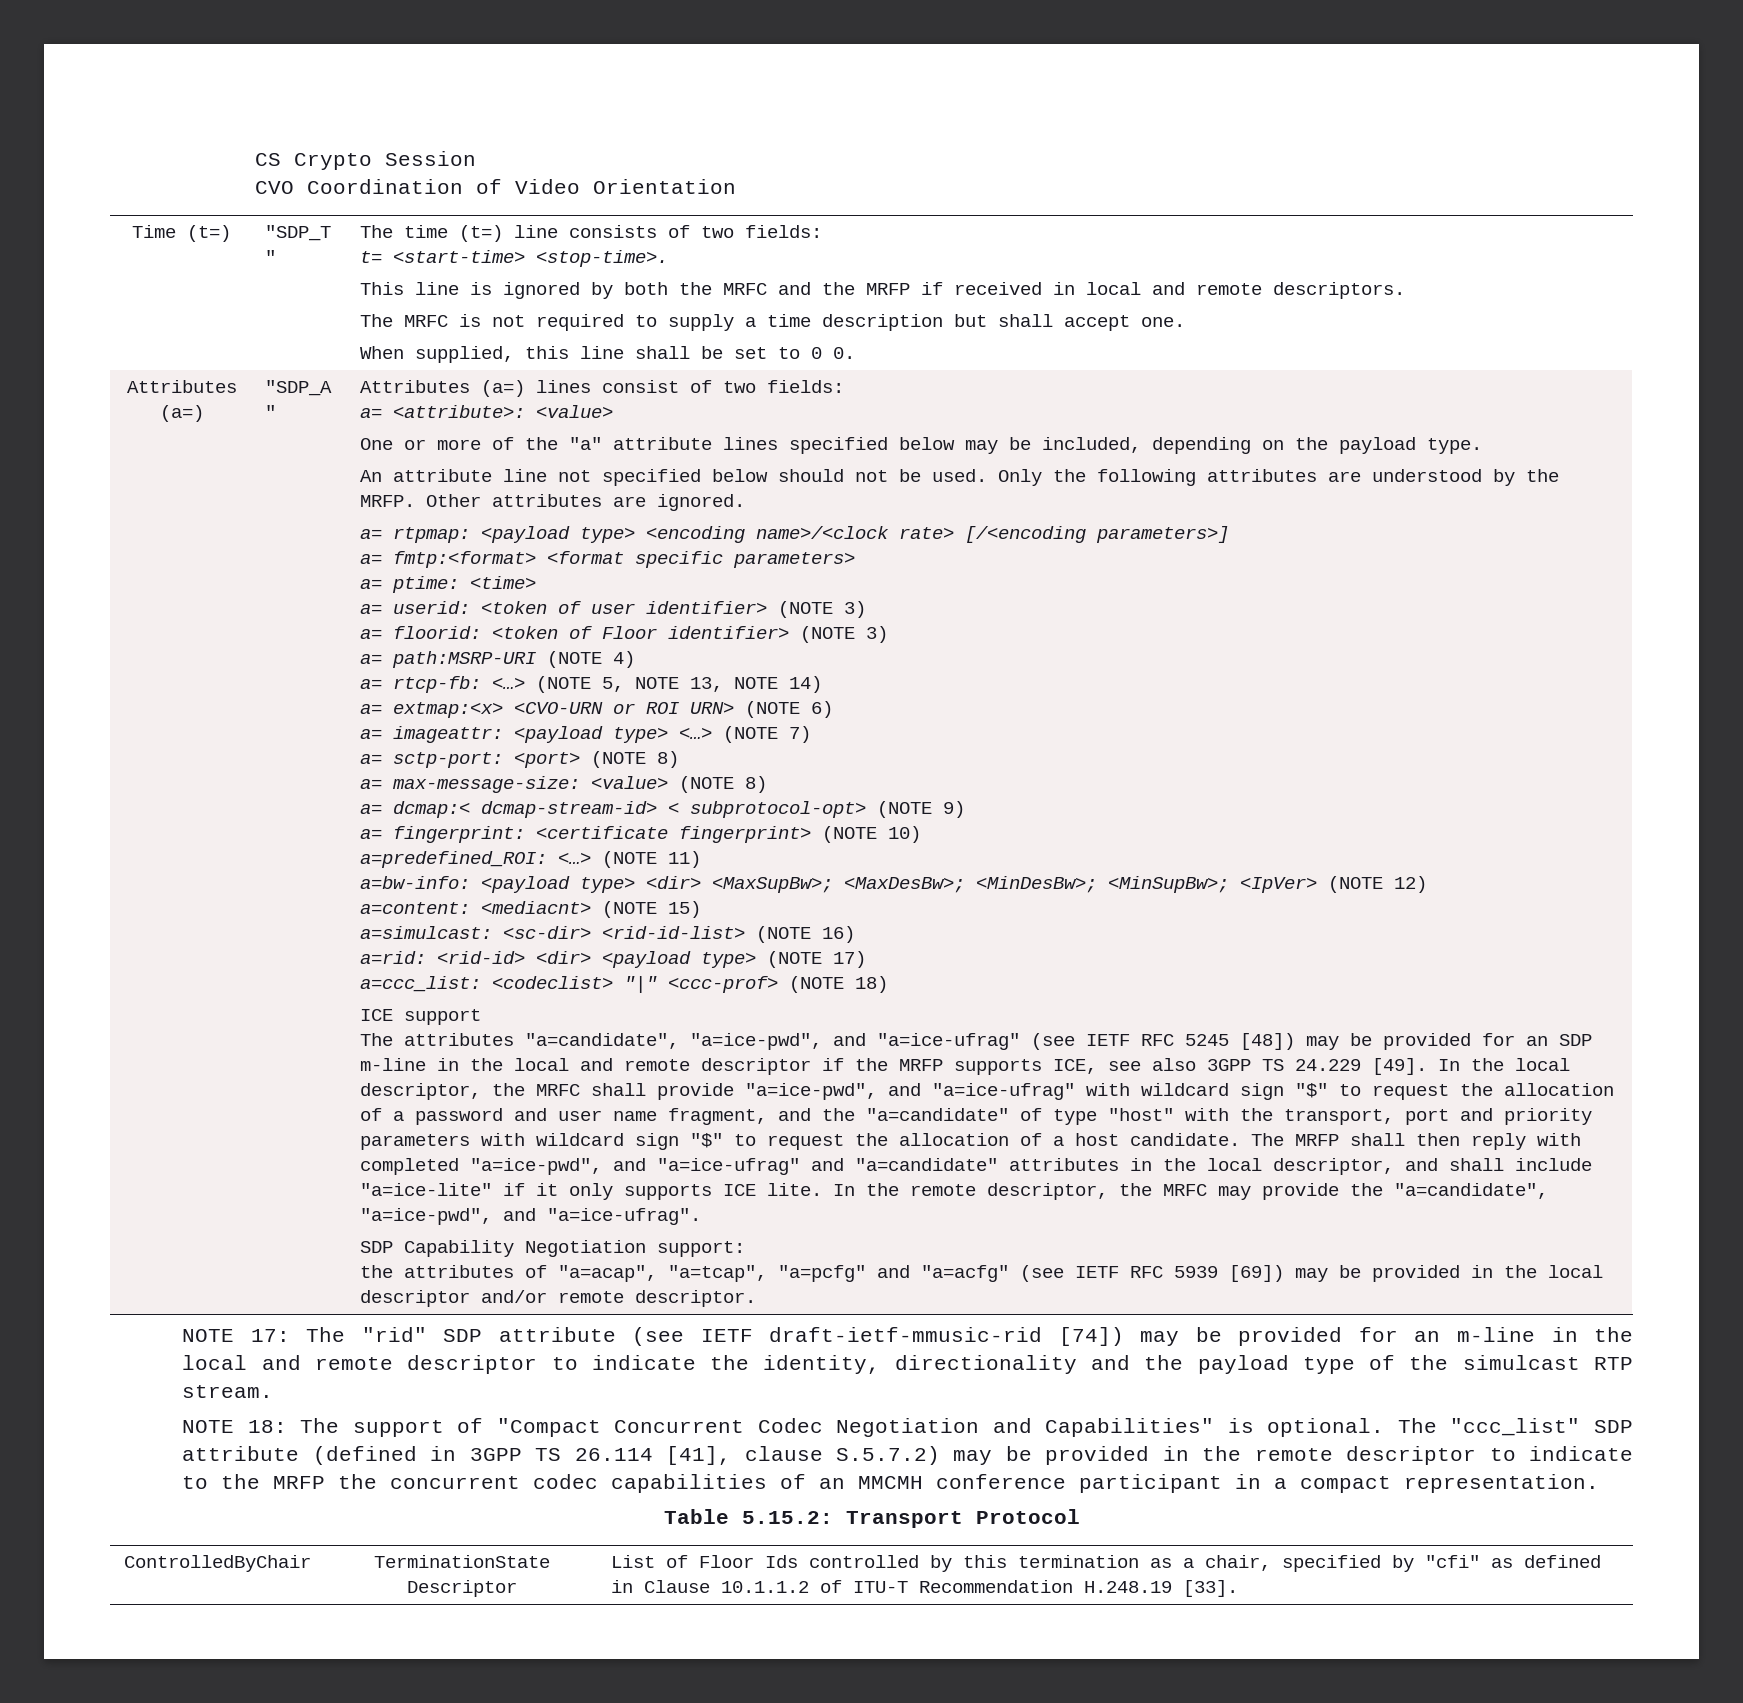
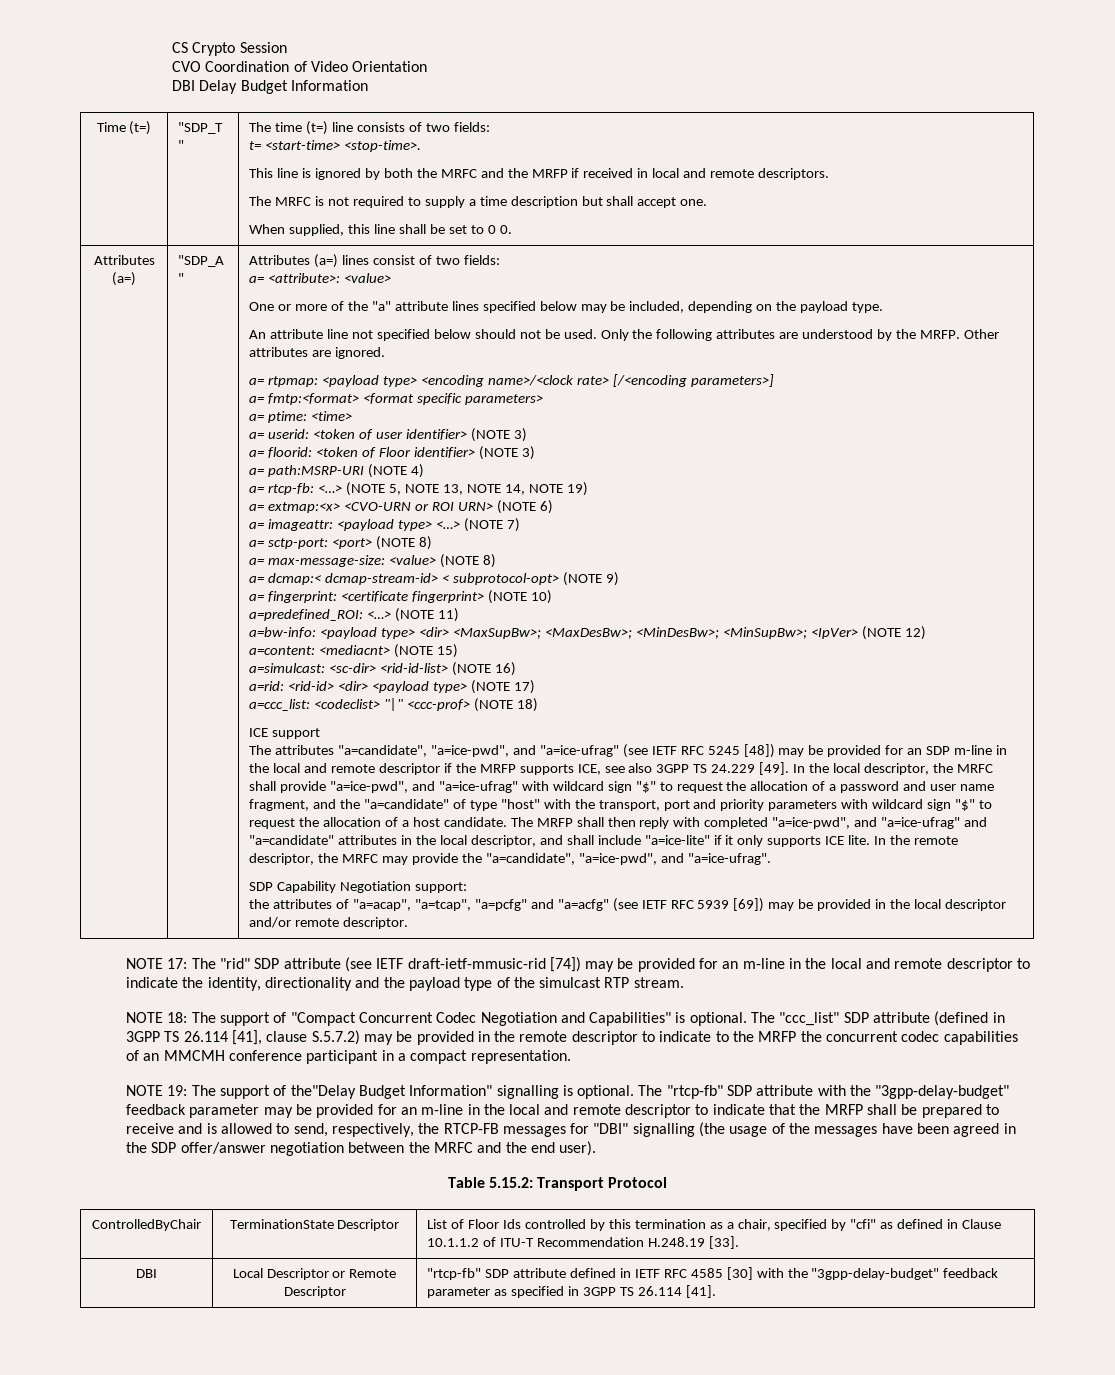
+ DBI Delay Budget Information
- a= rtcp-fb: <…> (NOTE 5, NOTE 13, NOTE 14)
+ a= rtcp-fb: <…> (NOTE 5, NOTE 13, NOTE 14, NOTE 19)
+ NOTE 19: The support of the"Delay Budget Information" signalling is optional. The "rtcp-fb" SDP attribute with the "3gpp-delay-budget" feedback parameter may be provided for an m-line in the local and remote descriptor to indicate that the MRFP shall be prepared to receive and is allowed to send, respectively, the RTCP-FB messages for "DBI" signalling (the usage of the messages have been agreed in the SDP offer/answer negotiation between the MRFC and the end user).
+ DBI | Local Descriptor or Remote Descriptor | "rtcp-fb" SDP attribute defined in IETF RFC 4585 [30] with the "3gpp-delay-budget" feedback parameter as specified in 3GPP TS 26.114 [41].

